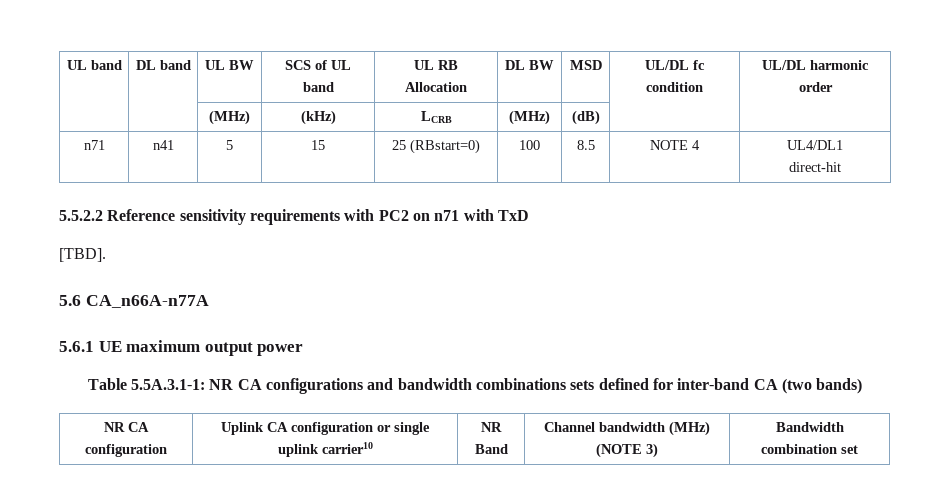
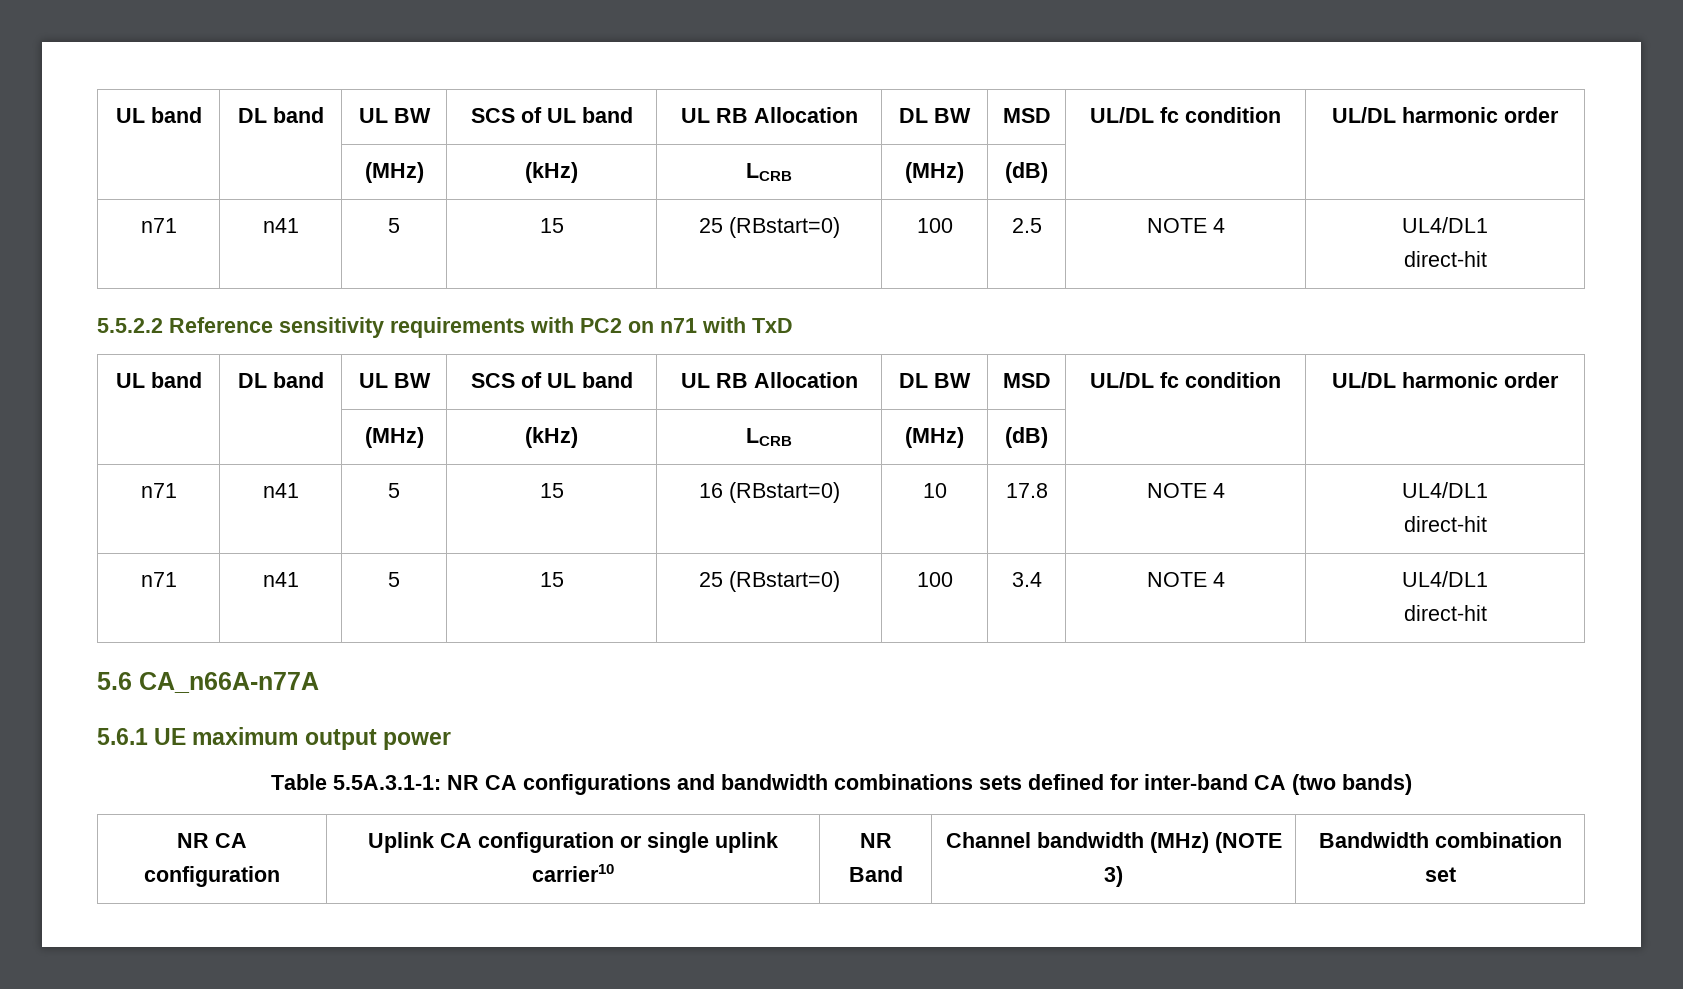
- n71 | n41 | 5 | 15 | 25 (RBstart=0) | 100 | 8.5 | NOTE 4 | UL4/DL1
+ n71 | n41 | 5 | 15 | 25 (RBstart=0) | 100 | 2.5 | NOTE 4 | UL4/DL1
  5.5.2.2 Reference sensitivity requirements with PC2 on n71 with TxD
- [TBD].
+ UL band | DL band | UL BW | SCS of UL band | UL RB Allocation | DL BW | MSD | UL/DL fc condition | UL/DL harmonic order
+ | | (MHz) | (kHz) | LCRB | (MHz) | (dB) | |
+ n71 | n41 | 5 | 15 | 16 (RBstart=0) | 10 | 17.8 | NOTE 4 | UL4/DL1
+ direct-hit
+ n71 | n41 | 5 | 15 | 25 (RBstart=0) | 100 | 3.4 | NOTE 4 | UL4/DL1
+ direct-hit

